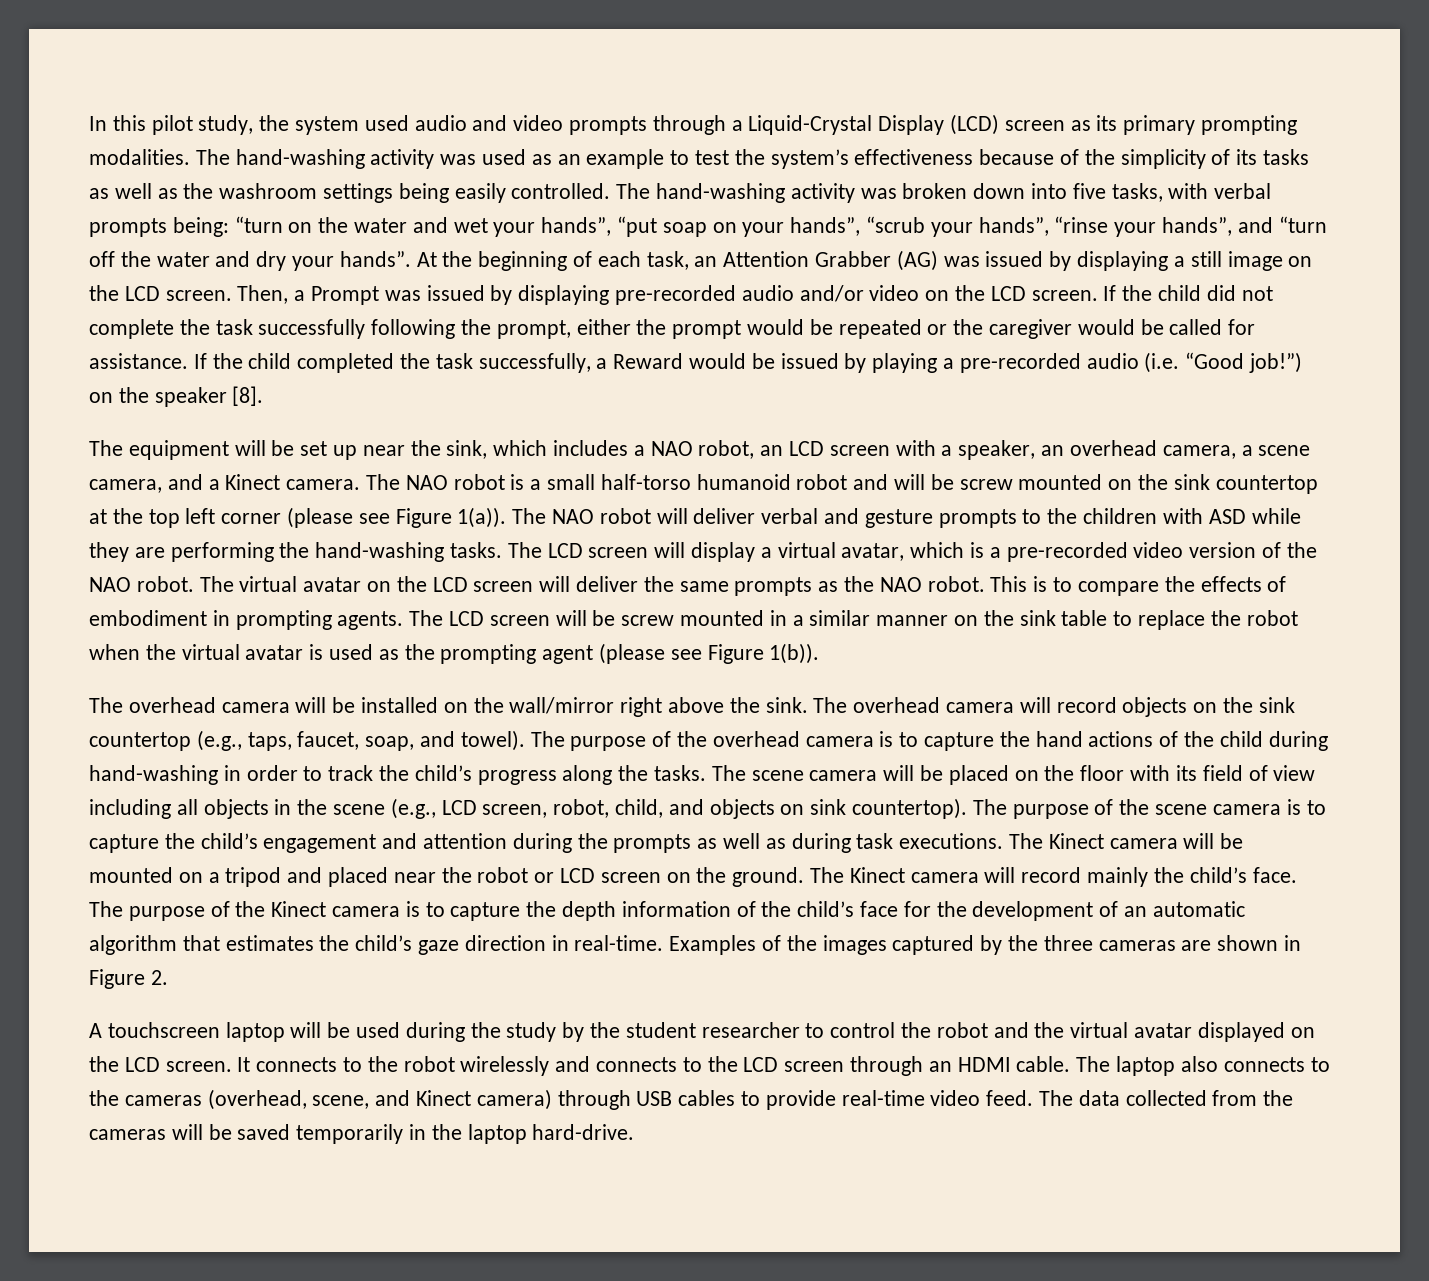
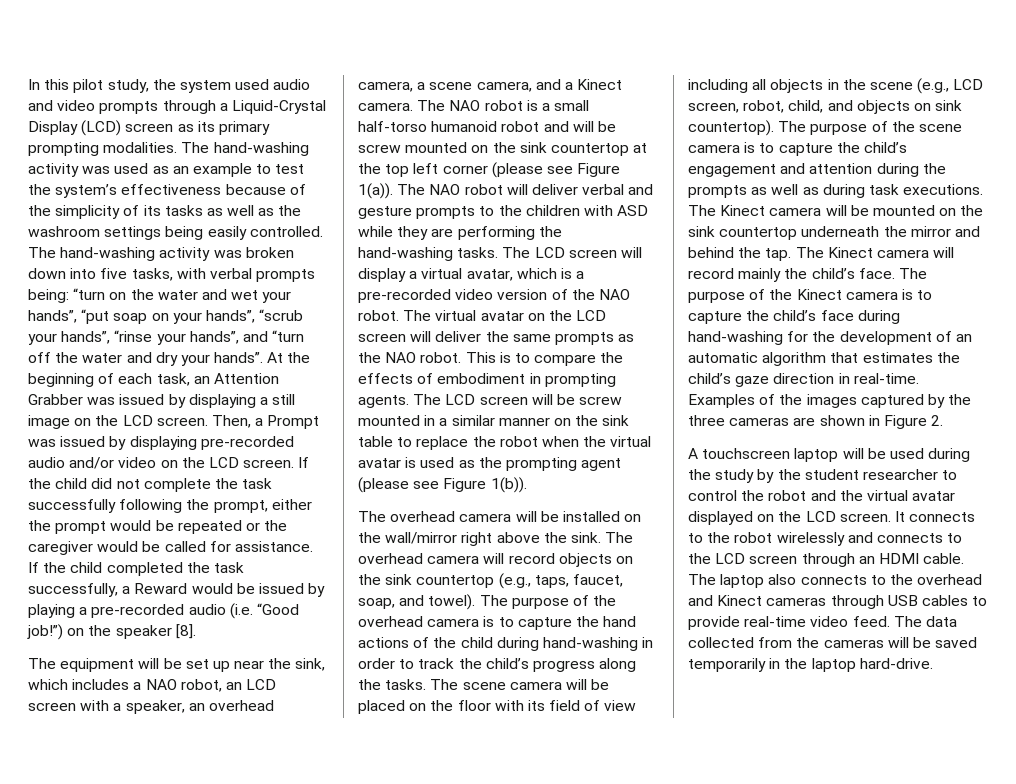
- At the beginning of each task, an Attention Grabber (AG) was issued by displaying a still image on the LCD screen.
+ At the beginning of each task, an Attention Grabber was issued by displaying a still image on the LCD screen.
- The Kinect camera will be mounted on a tripod and placed near the robot or LCD screen on the ground.
+ The Kinect camera will be mounted on the sink countertop underneath the mirror and behind the tap.
- The purpose of the Kinect camera is to capture the depth information of the child’s face for the development of an automatic algorithm that estimates the child’s gaze direction in real-time.
+ The purpose of the Kinect camera is to capture the child’s face during hand-washing for the development of an automatic algorithm that estimates the child’s gaze direction in real-time.
- The laptop also connects to the cameras (overhead, scene, and Kinect camera) through USB cables to provide real-time video feed.
+ The laptop also connects to the overhead and Kinect cameras through USB cables to provide real-time video feed.

